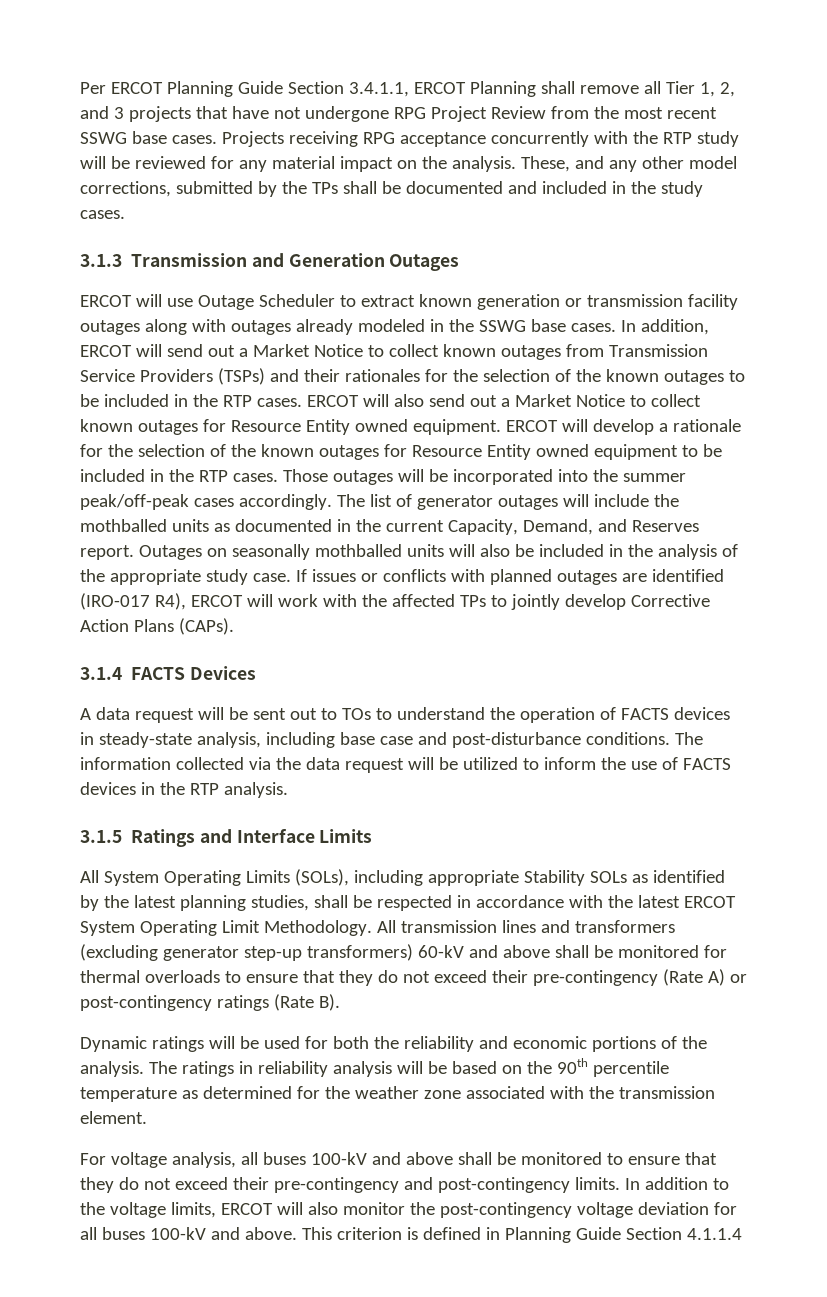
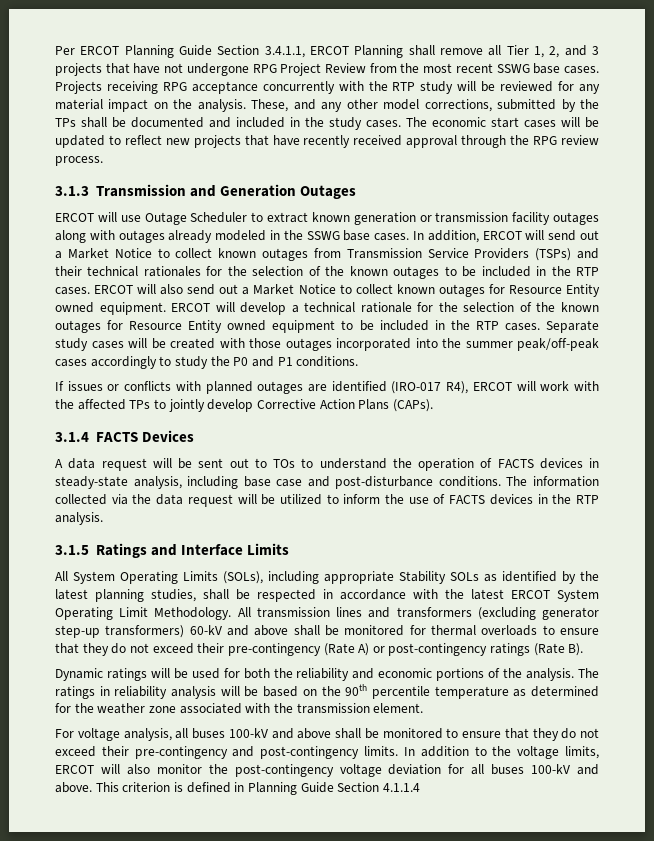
+ The economic start cases will be updated to reflect new projects that have recently received approval through the RPG review process.
- In addition, ERCOT will send out a Market Notice to collect known outages from Transmission Service Providers (TSPs) and their rationales for the selection of the known outages to be included in the RTP cases.
+ In addition, ERCOT will send out a Market Notice to collect known outages from Transmission Service Providers (TSPs) and their technical rationales for the selection of the known outages to be included in the RTP cases.
- ERCOT will develop a rationale for the selection of the known outages for Resource Entity owned equipment to be included in the RTP cases.
+ ERCOT will develop a technical rationale for the selection of the known outages for Resource Entity owned equipment to be included in the RTP cases.
- Those outages will be incorporated into the summer peak/off-peak cases accordingly. The list of generator outages will include the mothballed units as documented in the current Capacity, Demand, and Reserves report. Outages on seasonally mothballed units will also be included in the analysis of the appropriate study case. If issues or conflicts with planned outages are identified (IRO-017 R4), ERCOT will work with the affected TPs to jointly develop Corrective Action Plans (CAPs).
+ Separate study cases will be created with those outages incorporated into the summer peak/off-peak cases accordingly to study the P0 and P1 conditions.
+ If issues or conflicts with planned outages are identified (IRO-017 R4), ERCOT will work with the affected TPs to jointly develop Corrective Action Plans (CAPs).

